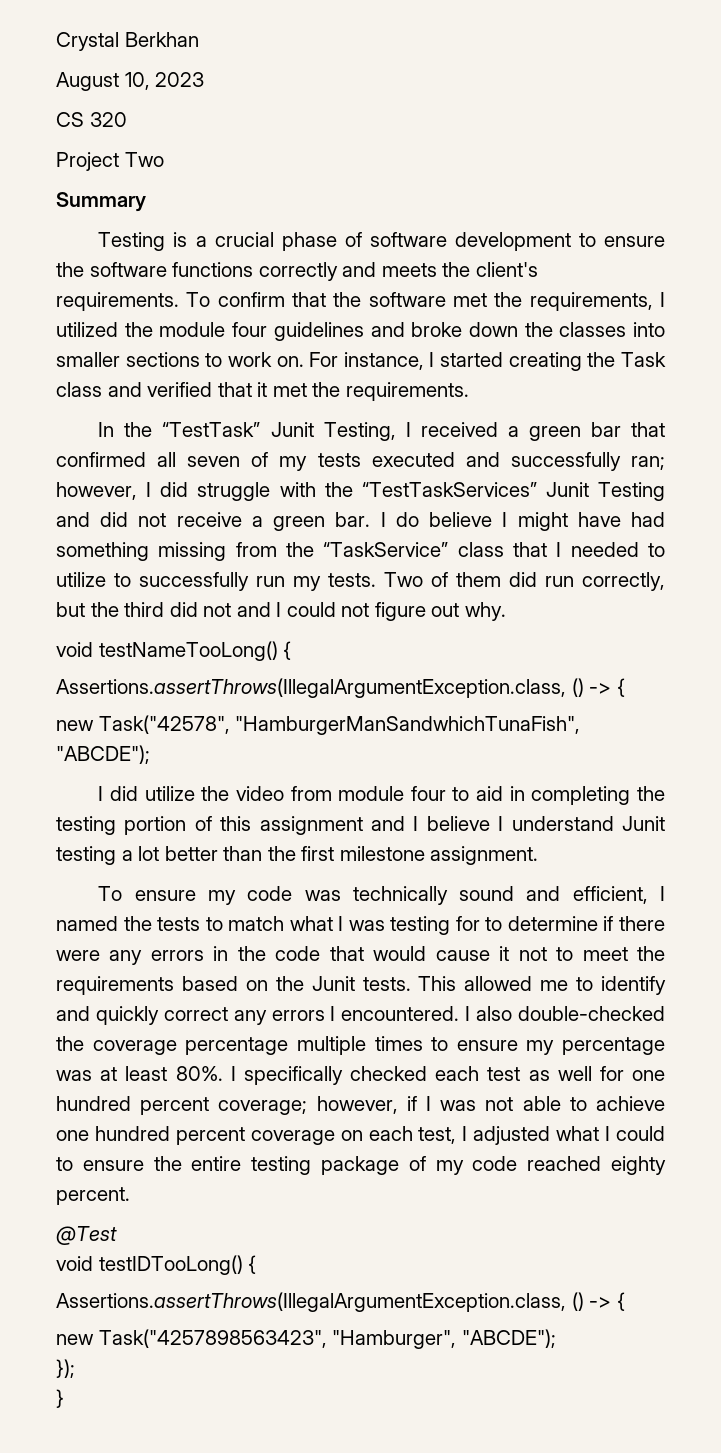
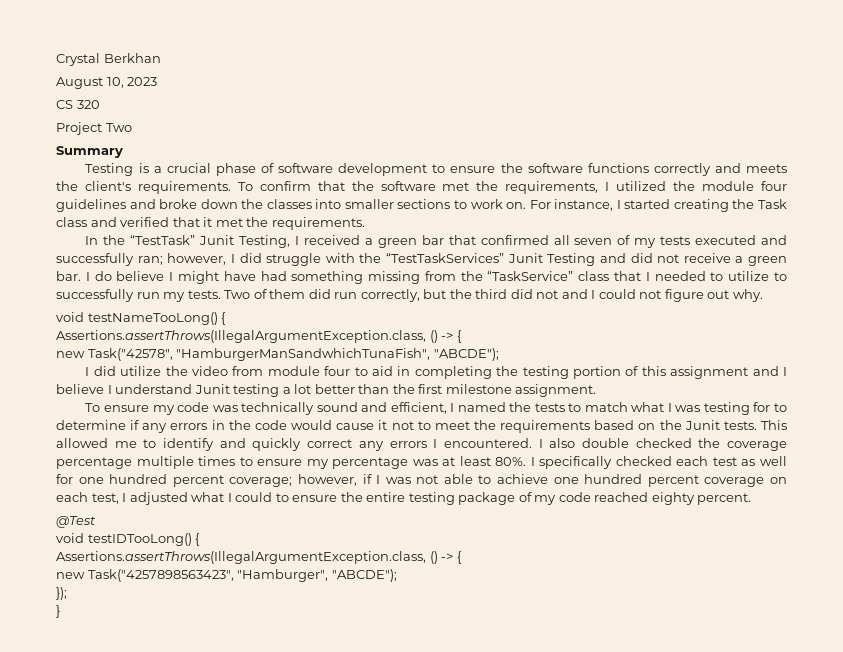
- To ensure my code was technically sound and efficient, I named the tests to match what I was testing for to determine if there were any errors in the code that would cause it not to meet the requirements based on the Junit tests.
+ To ensure my code was technically sound and efficient, I named the tests to match what I was testing for to determine if any errors in the code would cause it not to meet the requirements based on the Junit tests.
- I also double-checked the coverage percentage multiple times to ensure my percentage was at least 80%.
+ I also double checked the coverage percentage multiple times to ensure my percentage was at least 80%.

